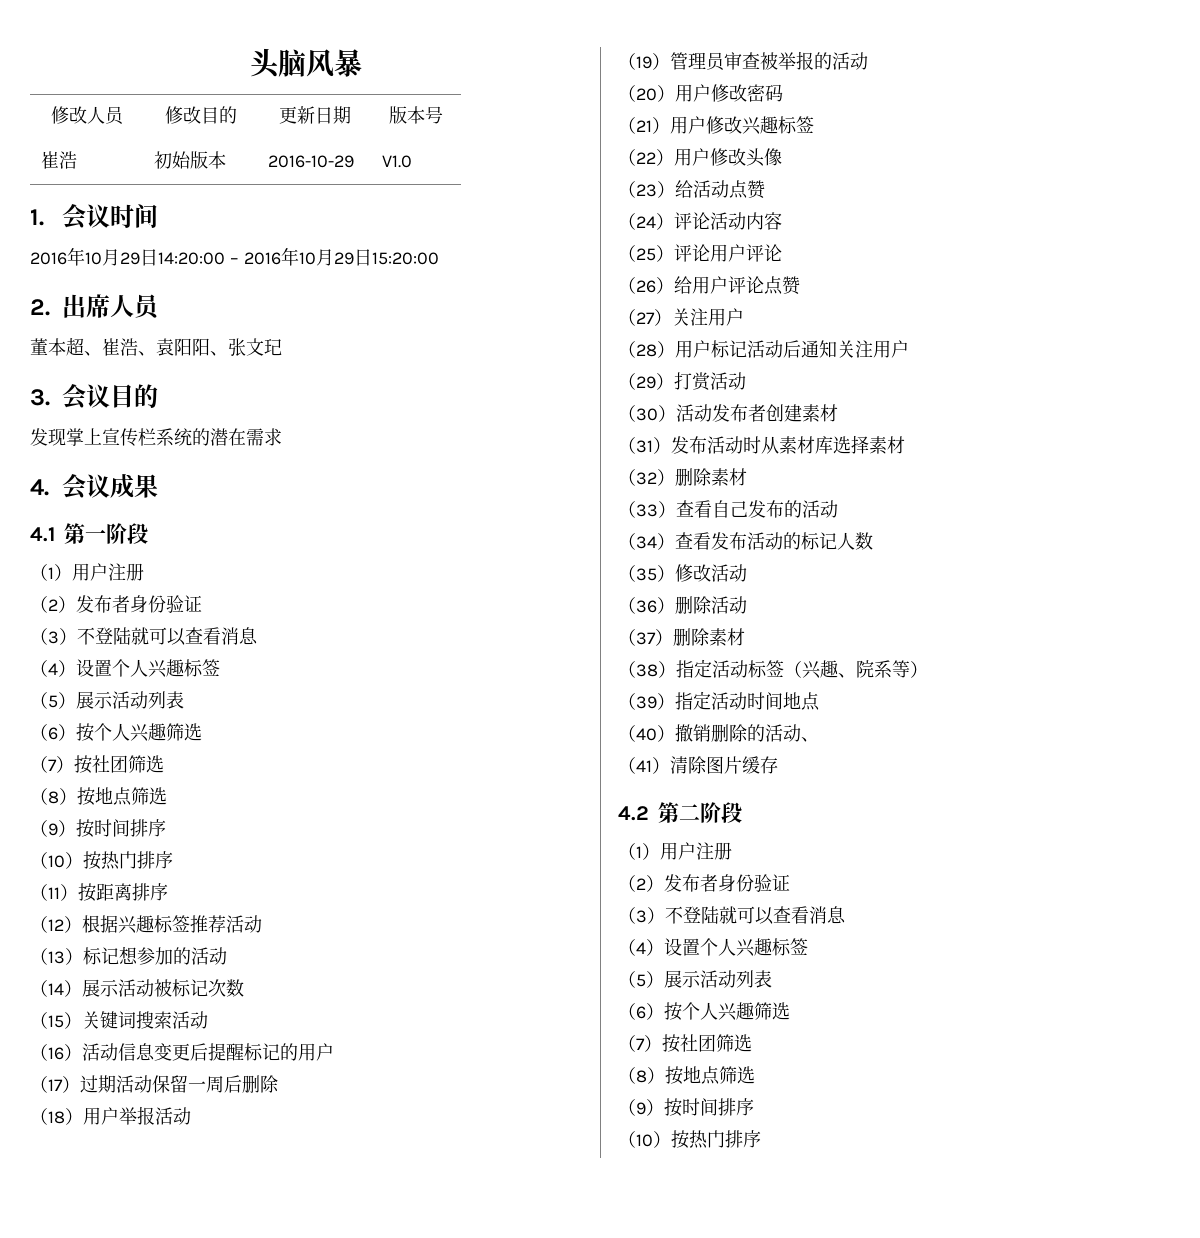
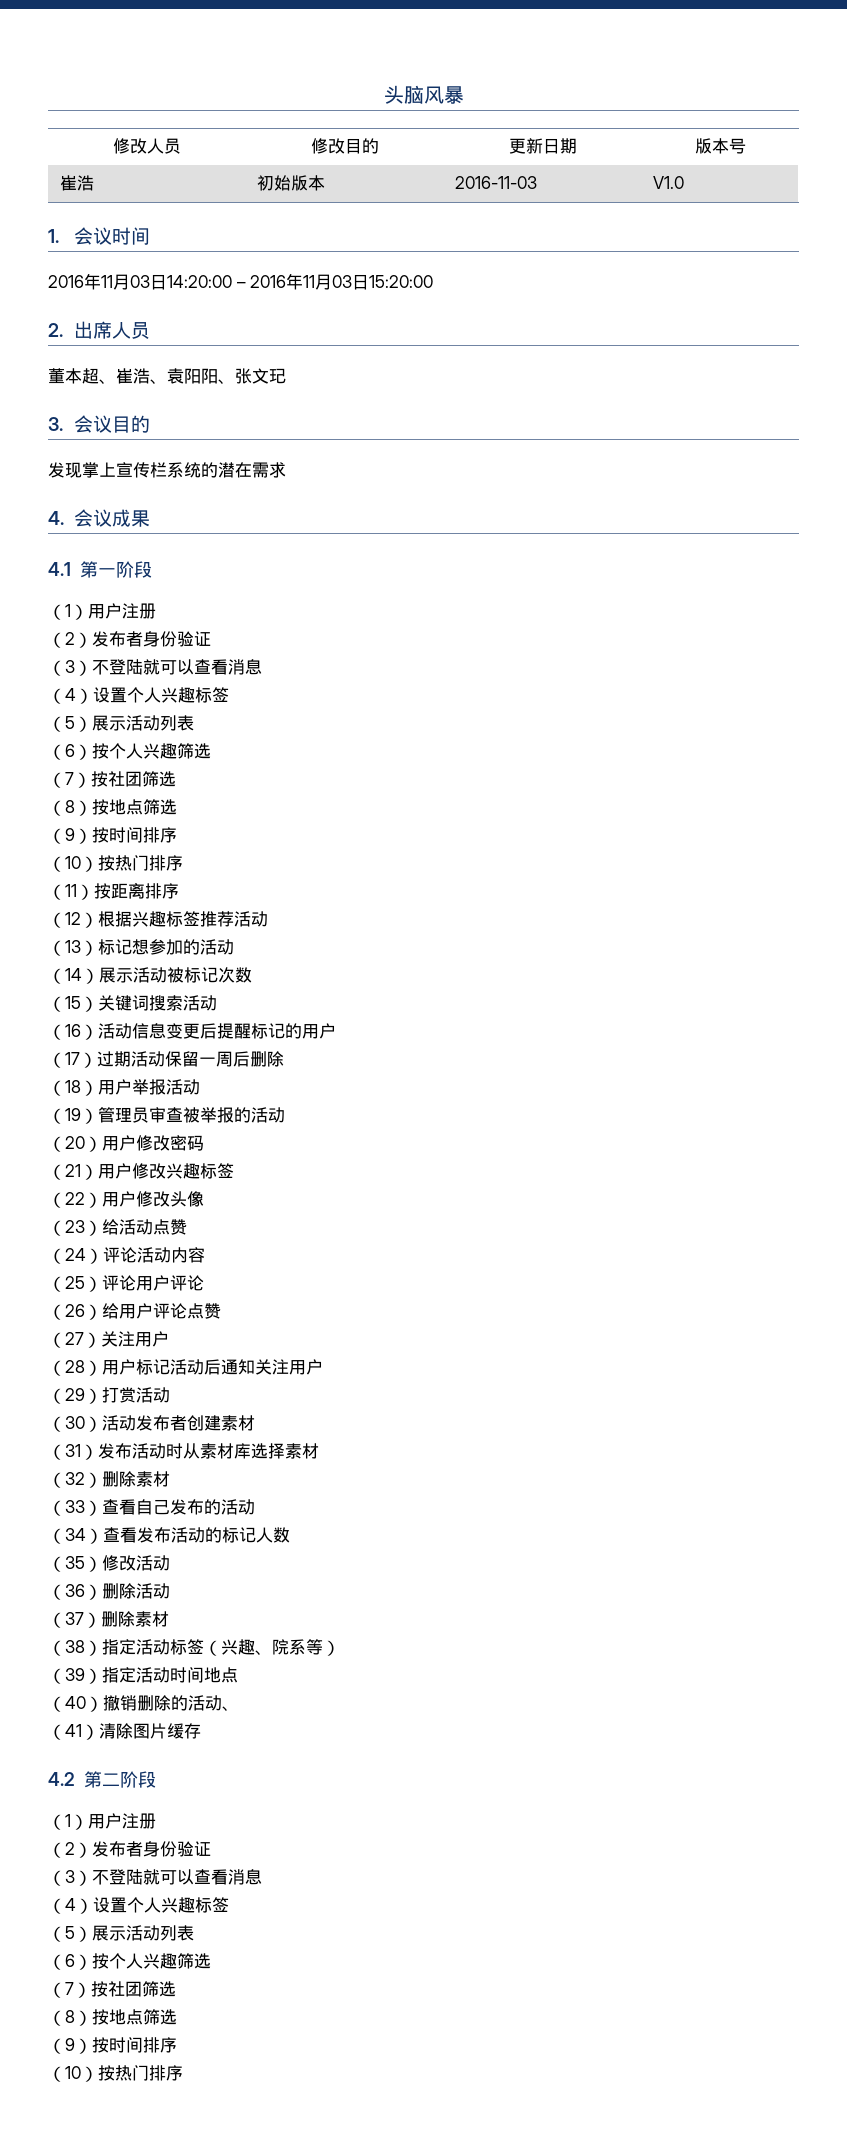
- 崔浩 | 初始版本 | 2016-10-29 | V1.0
+ 崔浩 | 初始版本 | 2016-11-03 | V1.0
- 2016年10月29日14:20:00 – 2016年10月29日15:20:00
+ 2016年11月03日14:20:00 – 2016年11月03日15:20:00

